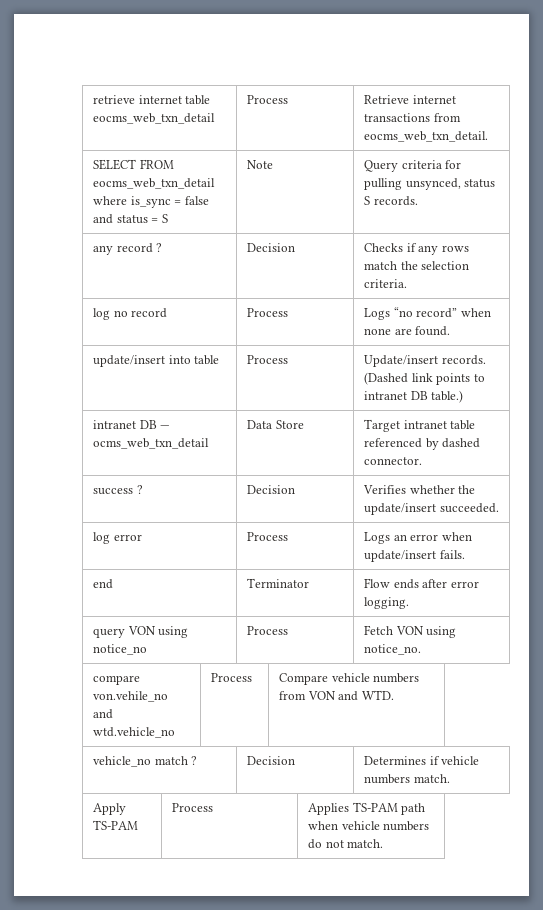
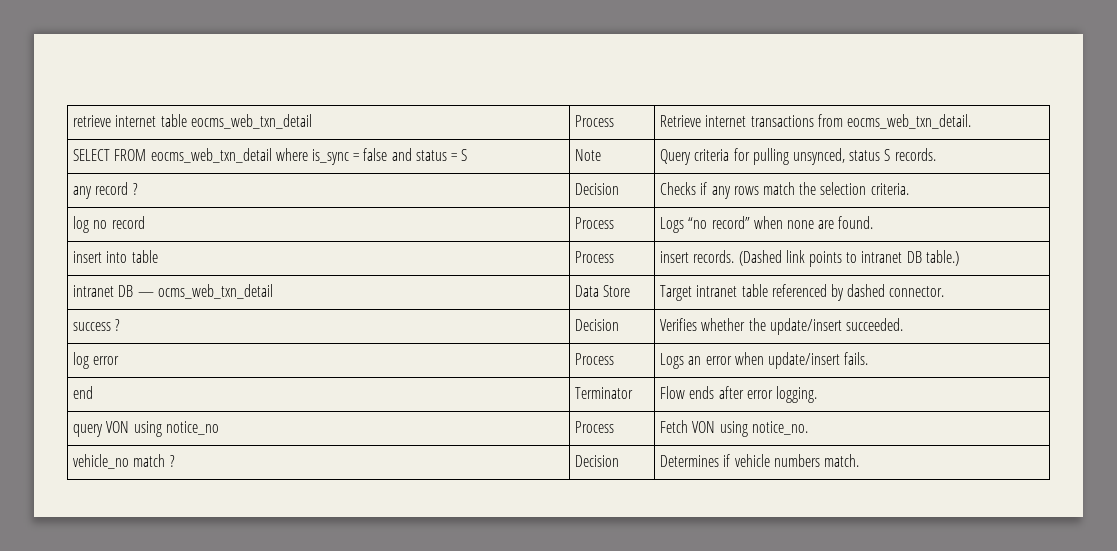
- update/insert into table | Process | Update/insert records. (Dashed link points to intranet DB table.)
+ insert into table | Process | insert records. (Dashed link points to intranet DB table.)
- compare von.vehile_no and wtd.vehicle_no | Process | Compare vehicle numbers from VON and WTD.
- Apply TS-PAM | Process | Applies TS-PAM path when vehicle numbers do not match.

